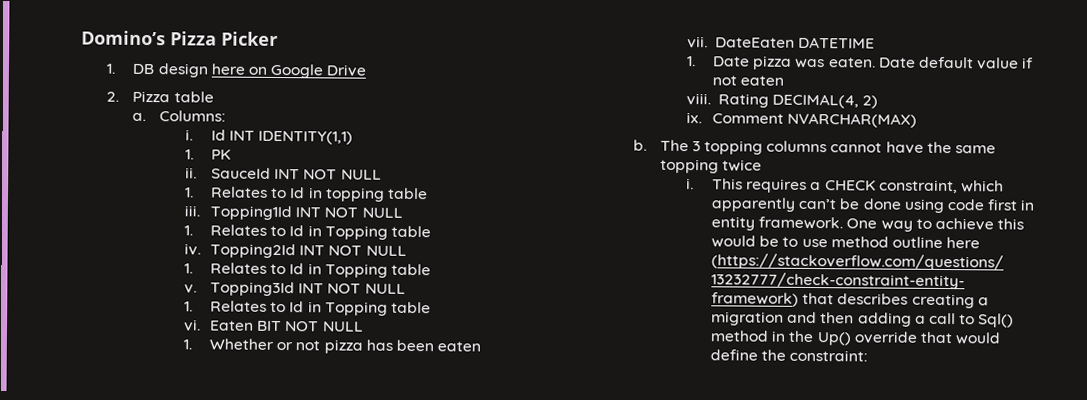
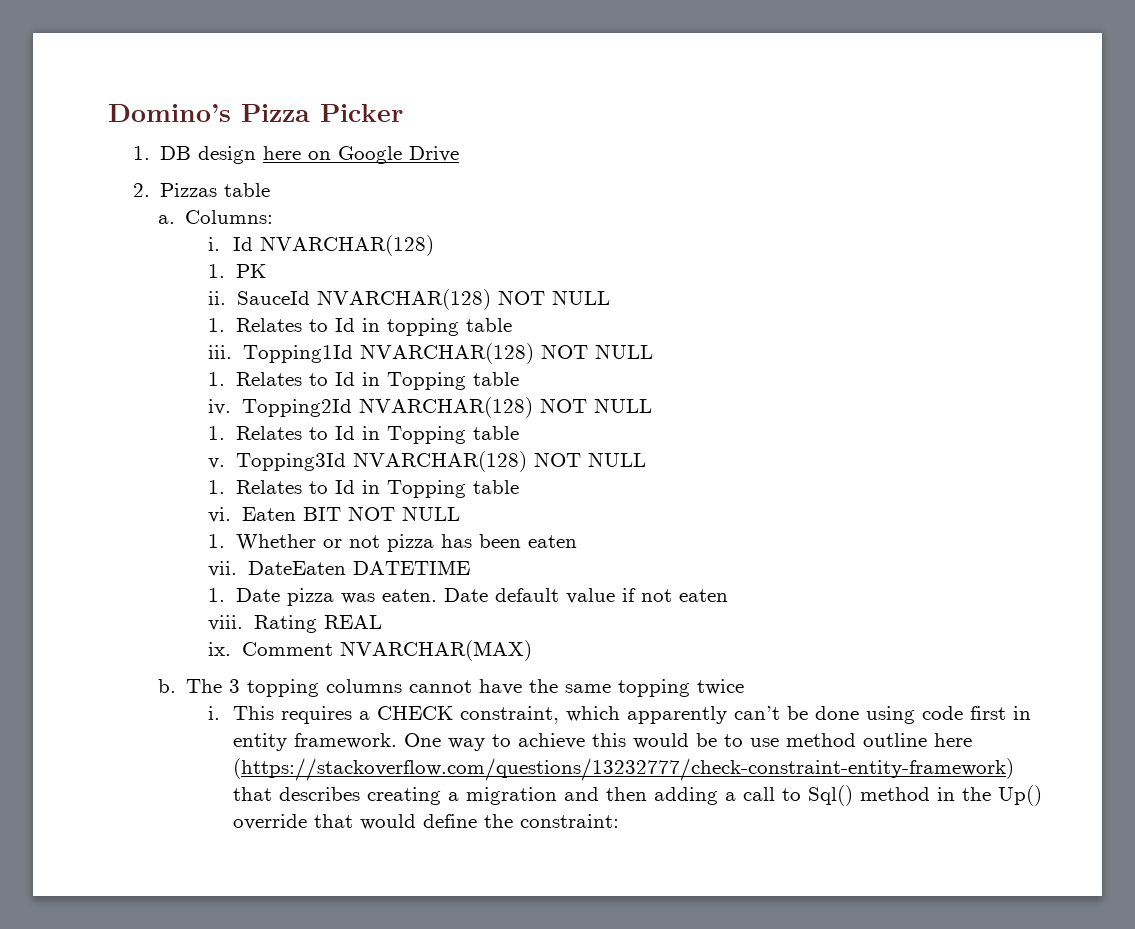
- 2. Pizza table
+ 2. Pizzas table
- Id INT IDENTITY(1,1)
+ Id NVARCHAR(128)
- SauceId INT NOT NULL
+ SauceId NVARCHAR(128) NOT NULL
- Topping1Id INT NOT NULL
+ Topping1Id NVARCHAR(128) NOT NULL
- Topping2Id INT NOT NULL
+ Topping2Id NVARCHAR(128) NOT NULL
- Topping3Id INT NOT NULL
+ Topping3Id NVARCHAR(128) NOT NULL
- Rating DECIMAL(4, 2)
+ Rating REAL

